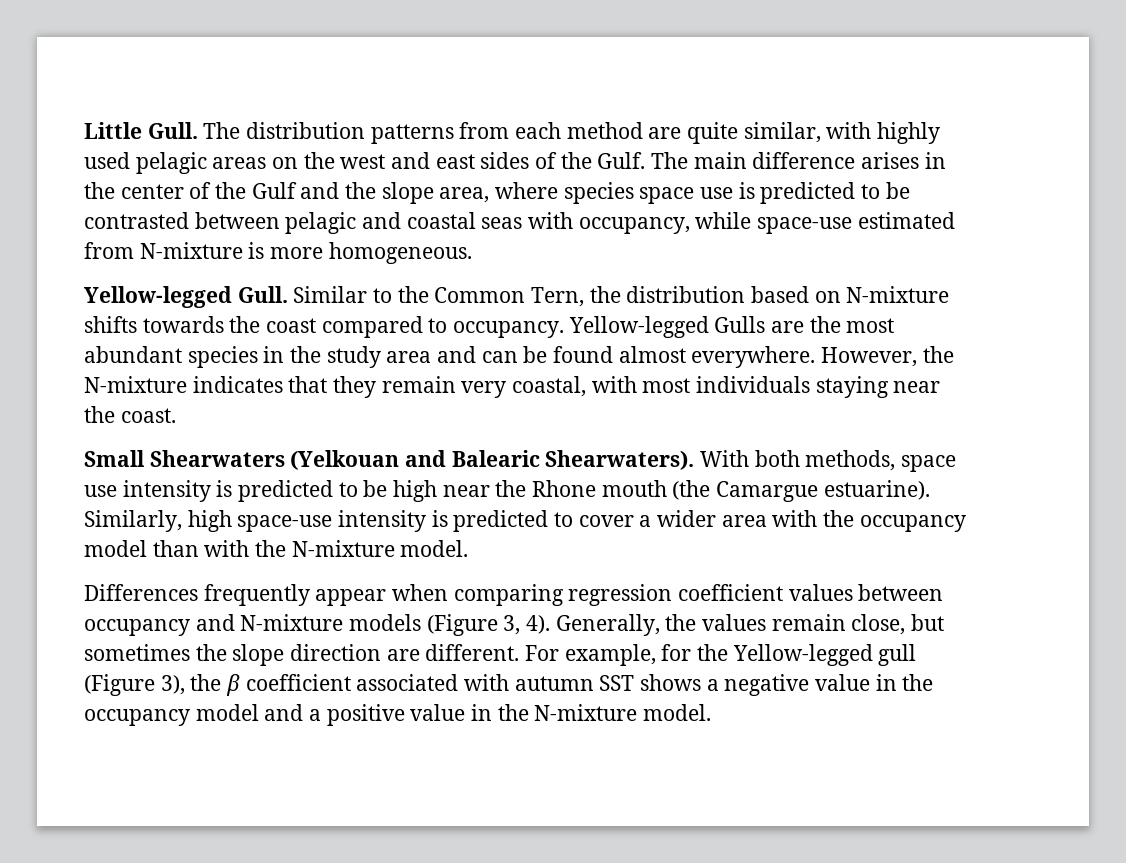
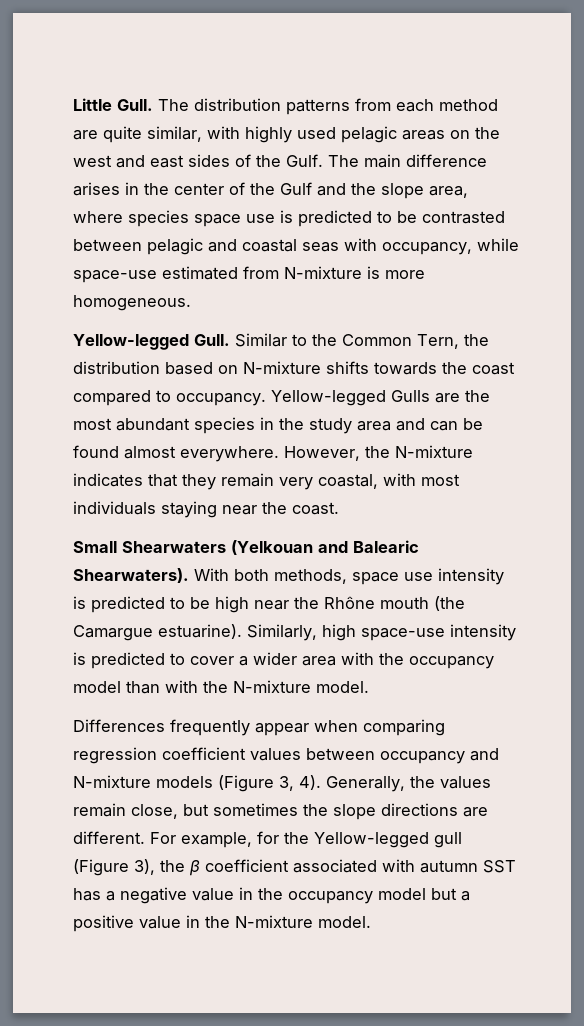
- With both methods, space use intensity is predicted to be high near the Rhone mouth (the Camargue estuarine).
+ With both methods, space use intensity is predicted to be high near the Rhône mouth (the Camargue estuarine).
- Generally, the values remain close, but sometimes the slope direction are different.
+ Generally, the values remain close, but sometimes the slope directions are different.
- For example, for the Yellow-legged gull (Figure 3), the β coefficient associated with autumn SST shows a negative value in the occupancy model and a positive value in the N-mixture model.
+ For example, for the Yellow-legged gull (Figure 3), the β coefficient associated with autumn SST has a negative value in the occupancy model but a positive value in the N-mixture model.

